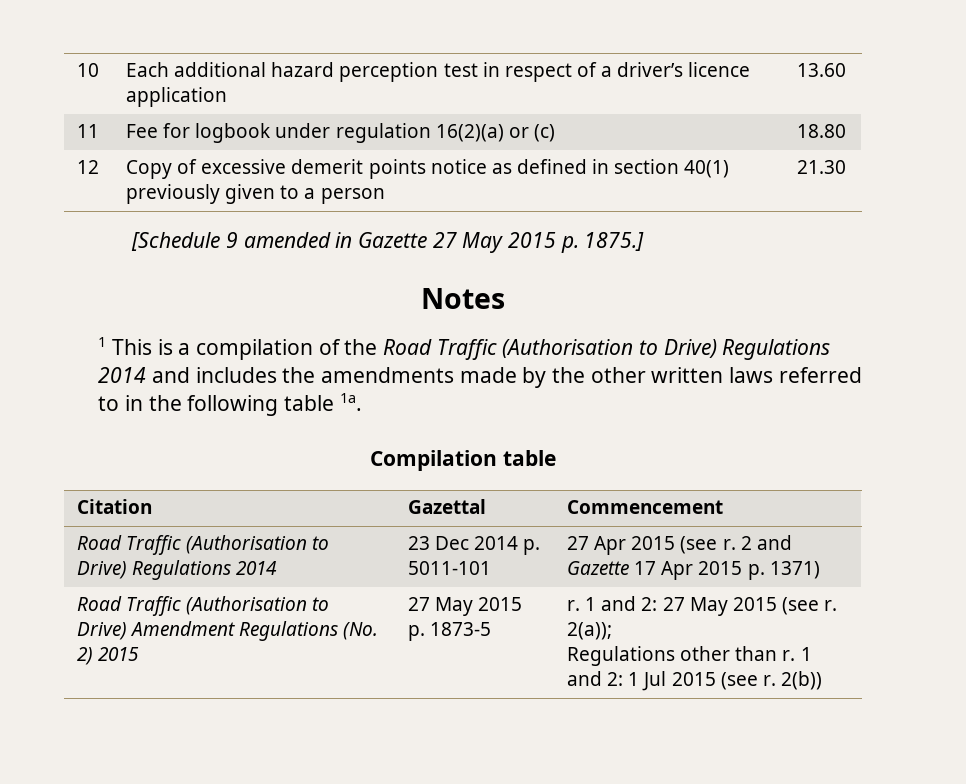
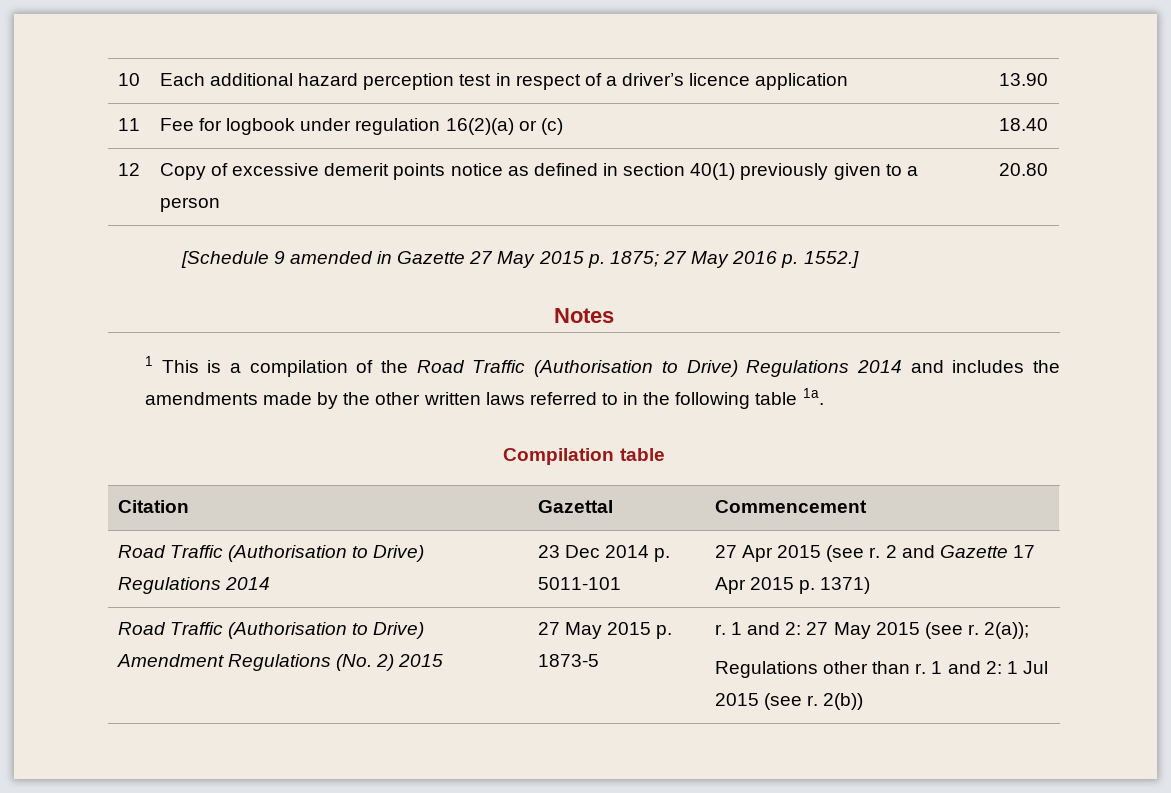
- 10 | Each additional hazard perception test in respect of a driver’s licence application | 13.60
+ 10 | Each additional hazard perception test in respect of a driver’s licence application | 13.90
- 11 | Fee for logbook under regulation 16(2)(a) or (c) | 18.80
+ 11 | Fee for logbook under regulation 16(2)(a) or (c) | 18.40
- 12 | Copy of excessive demerit points notice as defined in section 40(1) previously given to a person | 21.30
+ 12 | Copy of excessive demerit points notice as defined in section 40(1) previously given to a person | 20.80
- [Schedule 9 amended in Gazette 27 May 2015 p. 1875.]
+ [Schedule 9 amended in Gazette 27 May 2015 p. 1875; 27 May 2016 p. 1552.]

